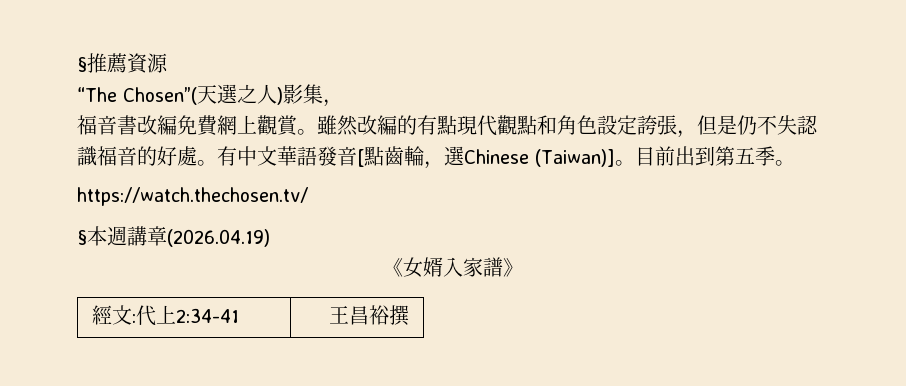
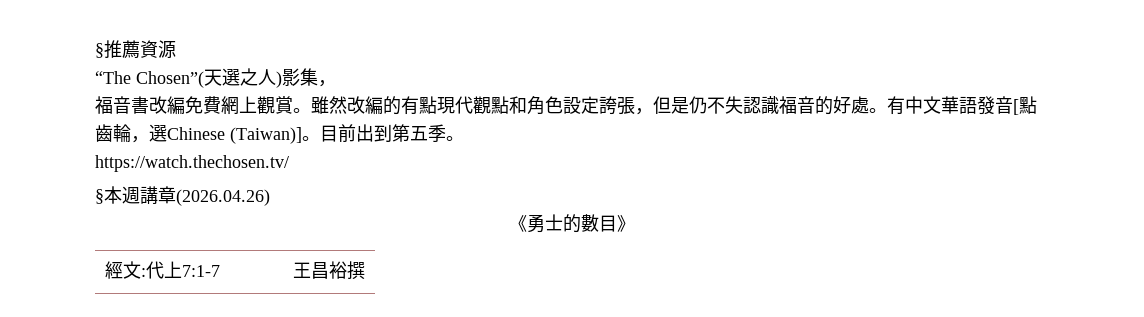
- §本週講章(2026.04.19)
+ §本週講章(2026.04.26)
- 《女婿入家譜》
+ 《勇士的數目》
- 經文:代上2:34-41 | 王昌裕撰
+ 經文:代上7:1-7 | 王昌裕撰

